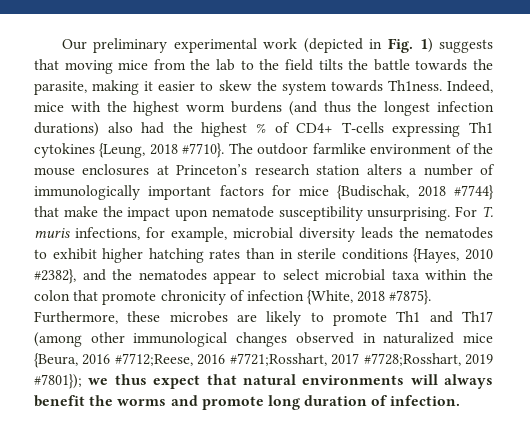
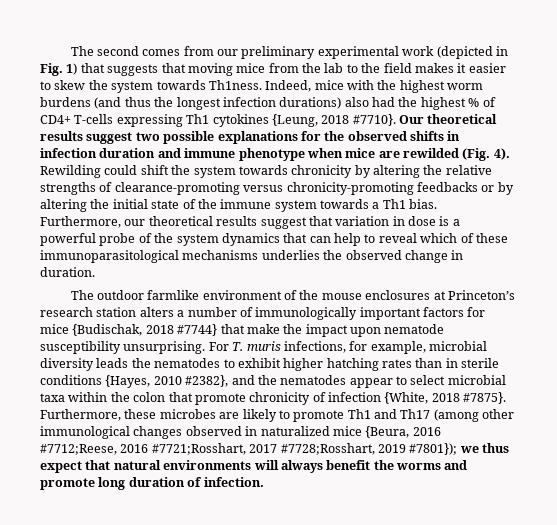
- Our preliminary experimental work (depicted in Fig. 1) suggests that moving mice from the lab to the field tilts the battle towards the parasite, making it easier to skew the system towards Th1ness.
+ The second comes from our preliminary experimental work (depicted in Fig. 1) that suggests that moving mice from the lab to the field makes it easier to skew the system towards Th1ness.
- Indeed, mice with the highest worm burdens (and thus the longest infection durations) also had the highest % of CD4+ T-cells expressing Th1 cytokines {Leung, 2018 #7710}. The outdoor farmlike environment of the mouse enclosures at Princeton’s research station alters a number of immunologically important factors for mice {Budischak, 2018 #7744} that make the impact upon nematode susceptibility unsurprising.
+ Indeed, mice with the highest worm burdens (and thus the longest infection durations) also had the highest % of CD4+ T-cells expressing Th1 cytokines {Leung, 2018 #7710}. Our theoretical results suggest two possible explanations for the observed shifts in infection duration and immune phenotype when mice are rewilded (Fig. 4). Rewilding could shift the system towards chronicity by altering the relative strengths of clearance-promoting versus chronicity-promoting feedbacks or by altering the initial state of the immune system towards a Th1 bias. Furthermore, our theoretical results suggest that variation in dose is a powerful probe of the system dynamics that can help to reveal which of these immunoparasitological mechanisms underlies the observed change in duration.
+ The outdoor farmlike environment of the mouse enclosures at Princeton’s research station alters a number of immunologically important factors for mice {Budischak, 2018 #7744} that make the impact upon nematode susceptibility unsurprising.

